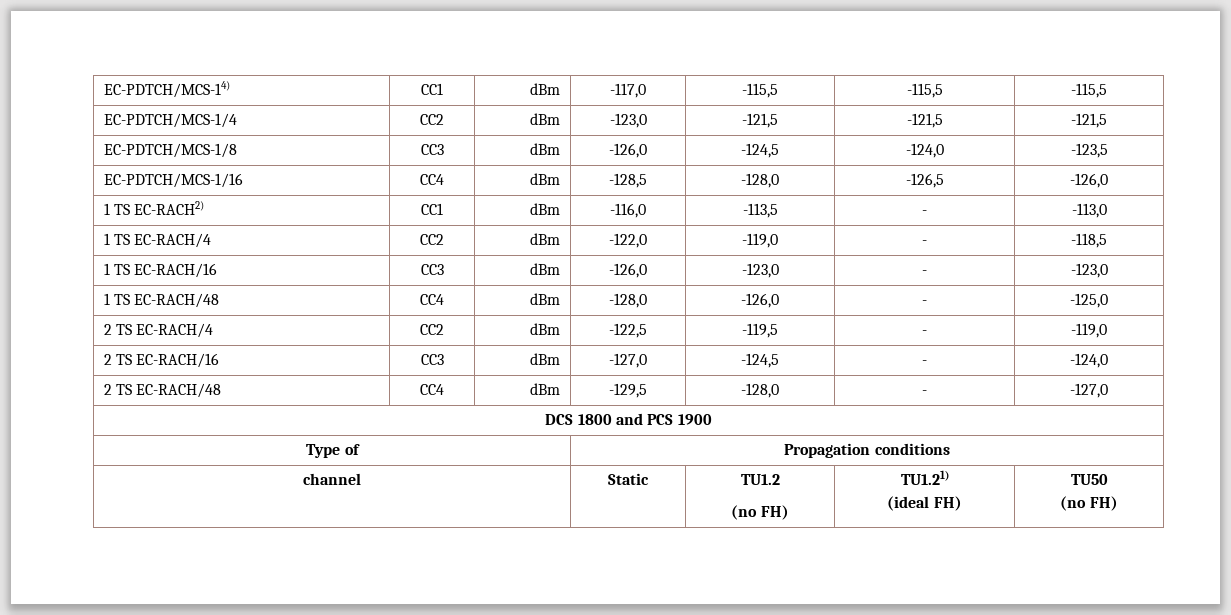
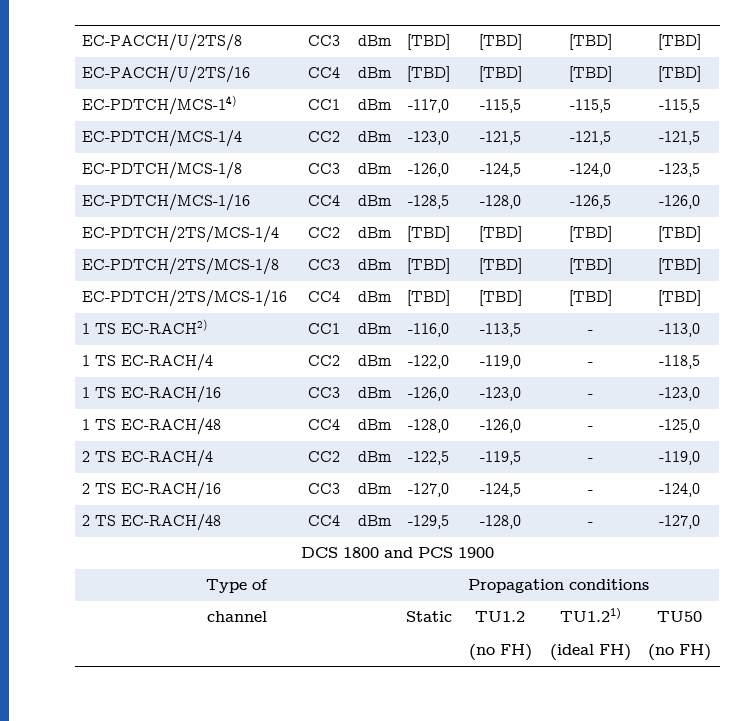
+ EC-PACCH/U/2TS/8 | CC3 | dBm | [TBD] | [TBD] | [TBD] | [TBD]
+ EC-PACCH/U/2TS/16 | CC4 | dBm | [TBD] | [TBD] | [TBD] | [TBD]
+ EC-PDTCH/2TS/MCS-1/4 | CC2 | dBm | [TBD] | [TBD] | [TBD] | [TBD]
+ EC-PDTCH/2TS/MCS-1/8 | CC3 | dBm | [TBD] | [TBD] | [TBD] | [TBD]
+ EC-PDTCH/2TS/MCS-1/16 | CC4 | dBm | [TBD] | [TBD] | [TBD] | [TBD]

